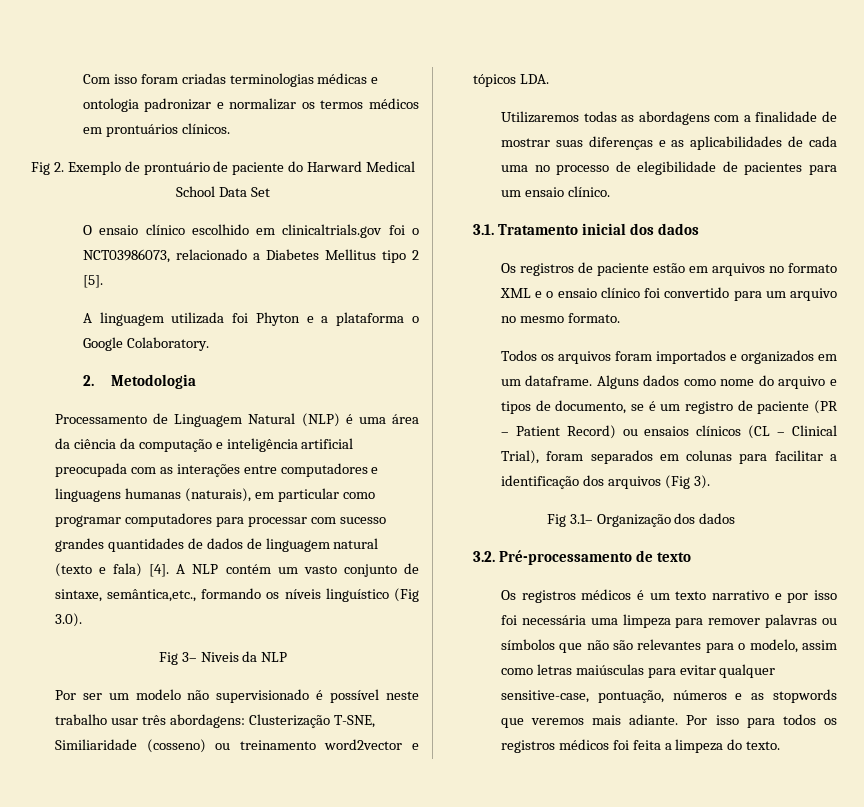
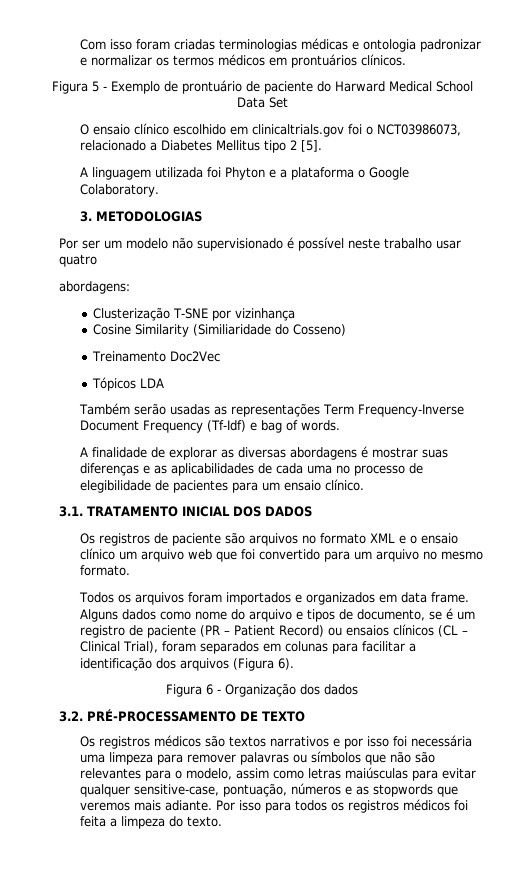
- Fig 2. Exemplo de prontuário de paciente do Harward Medical School Data Set
+ Figura 5 - Exemplo de prontuário de paciente do Harward Medical School Data Set
- 2. Metodologia
- Processamento de Linguagem Natural (NLP) é uma área da ciência da computação e inteligência artificial preocupada com as interações entre computadores e linguagens humanas (naturais), em particular como programar computadores para processar com sucesso grandes quantidades de dados de linguagem natural (texto e fala) [4]. A NLP contém um vasto conjunto de sintaxe, semântica,etc., formando os níveis linguístico (Fig 3.0).
- Fig 3– Niveis da NLP
+ 3. METODOLOGIAS
- Por ser um modelo não supervisionado é possível neste trabalho usar três abordagens: Clusterização T-SNE, Similiaridade (cosseno) ou treinamento word2vector e tópicos LDA.
- Utilizaremos todas as abordagens com a finalidade de mostrar suas diferenças e as aplicabilidades de cada uma no processo de elegibilidade de pacientes para um ensaio clínico.
+ Por ser um modelo não supervisionado é possível neste trabalho usar quatro
+ abordagens:
+ Clusterização T-SNE por vizinhança
+ Cosine Similarity (Similiaridade do Cosseno)
+ Treinamento Doc2Vec
+ Tópicos LDA
+ Também serão usadas as representações Term Frequency-Inverse Document Frequency (Tf-Idf) e bag of words.
+ A finalidade de explorar as diversas abordagens é mostrar suas diferenças e as aplicabilidades de cada uma no processo de elegibilidade de pacientes para um ensaio clínico.
- 3.1. Tratamento inicial dos dados
+ 3.1. TRATAMENTO INICIAL DOS DADOS
- Os registros de paciente estão em arquivos no formato XML e o ensaio clínico foi convertido para um arquivo no mesmo formato.
+ Os registros de paciente são arquivos no formato XML e o ensaio clínico um arquivo web que foi convertido para um arquivo no mesmo formato.
- Todos os arquivos foram importados e organizados em um dataframe.
+ Todos os arquivos foram importados e organizados em data frame.
- Alguns dados como nome do arquivo e tipos de documento, se é um registro de paciente (PR – Patient Record) ou ensaios clínicos (CL – Clinical Trial), foram separados em colunas para facilitar a identificação dos arquivos (Fig 3).
- Fig 3.1– Organização dos dados
+ Alguns dados como nome do arquivo e tipos de documento, se é um registro de paciente (PR – Patient Record) ou ensaios clínicos (CL – Clinical Trial), foram separados em colunas para facilitar a identificação dos arquivos (Figura 6).
+ Figura 6 - Organização dos dados
- 3.2. Pré-processamento de texto
+ 3.2. PRÉ-PROCESSAMENTO DE TEXTO
- Os registros médicos é um texto narrativo e por isso foi necessária uma limpeza para remover palavras ou símbolos que não são relevantes para o modelo, assim como letras maiúsculas para evitar qualquer sensitive-case, pontuação, números e as stopwords que veremos mais adiante.
+ Os registros médicos são textos narrativos e por isso foi necessária uma limpeza para remover palavras ou símbolos que não são relevantes para o modelo, assim como letras maiúsculas para evitar qualquer sensitive-case, pontuação, números e as stopwords que veremos mais adiante.

